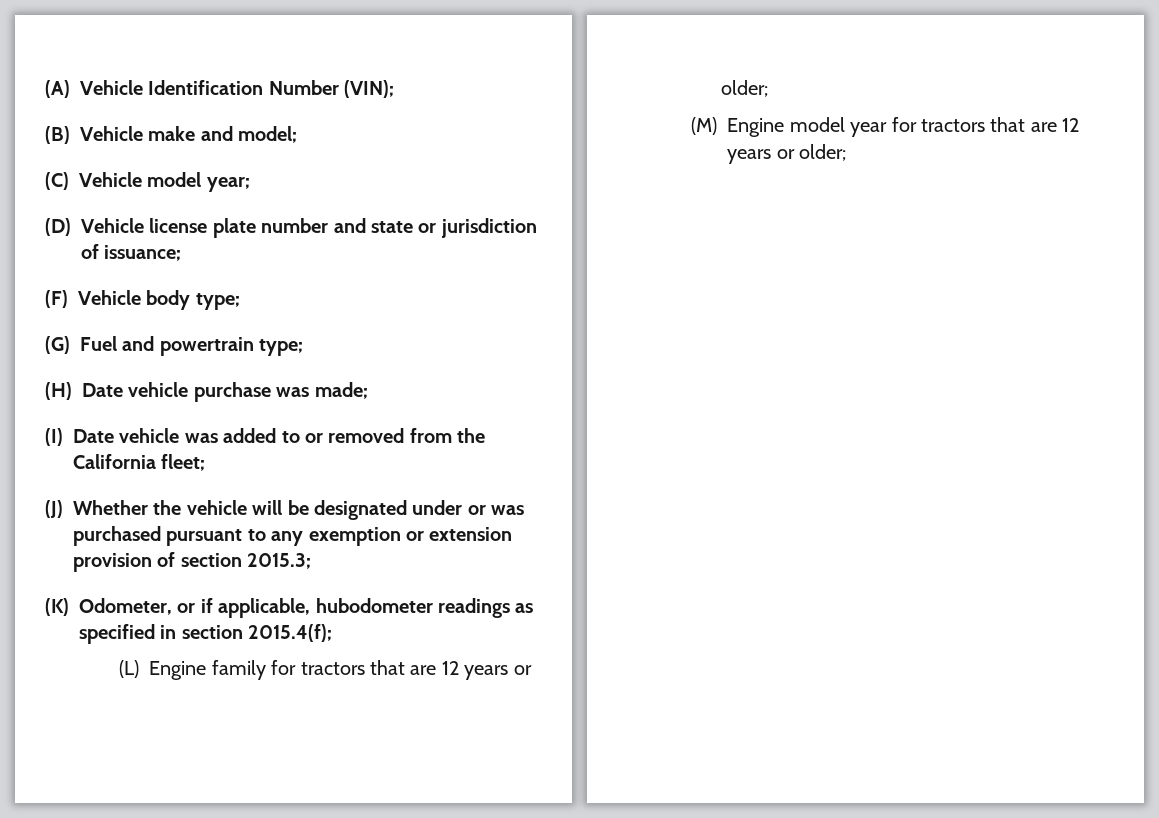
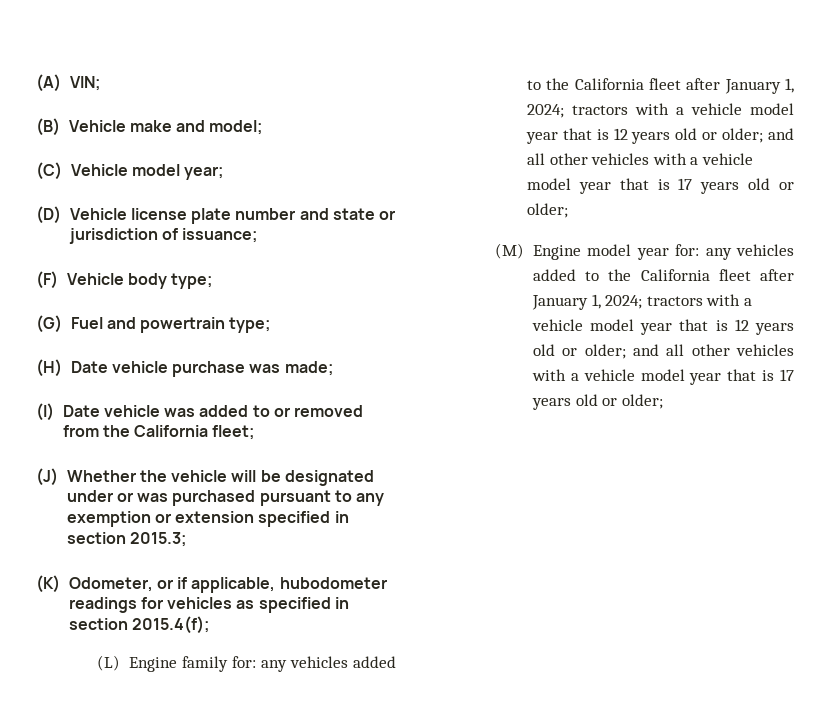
- (A) Vehicle Identification Number (VIN);
+ (A) VIN;
- (J) Whether the vehicle will be designated under or was purchased pursuant to any exemption or extension provision of section 2015.3;
+ (J) Whether the vehicle will be designated under or was purchased pursuant to any exemption or extension specified in section 2015.3;
- (K) Odometer, or if applicable, hubodometer readings as specified in section 2015.4(f);
+ (K) Odometer, or if applicable, hubodometer readings for vehicles as specified in section 2015.4(f);
- (L) Engine family for tractors that are 12 years or older;
+ (L) Engine family for: any vehicles added to the California fleet after January 1, 2024; tractors with a vehicle model year that is 12 years old or older; and all other vehicles with a vehicle model year that is 17 years old or older;
- (M) Engine model year for tractors that are 12 years or older;
+ (M) Engine model year for: any vehicles added to the California fleet after January 1, 2024; tractors with a vehicle model year that is 12 years old or older; and all other vehicles with a vehicle model year that is 17 years old or older;

